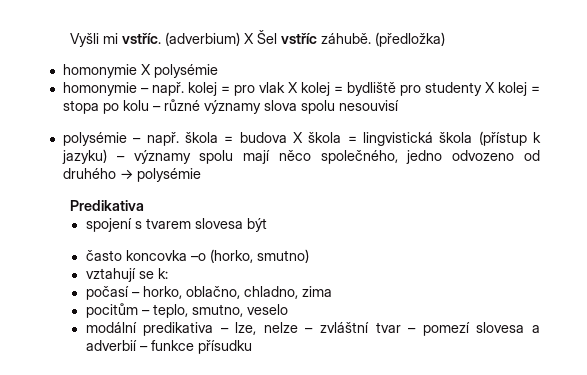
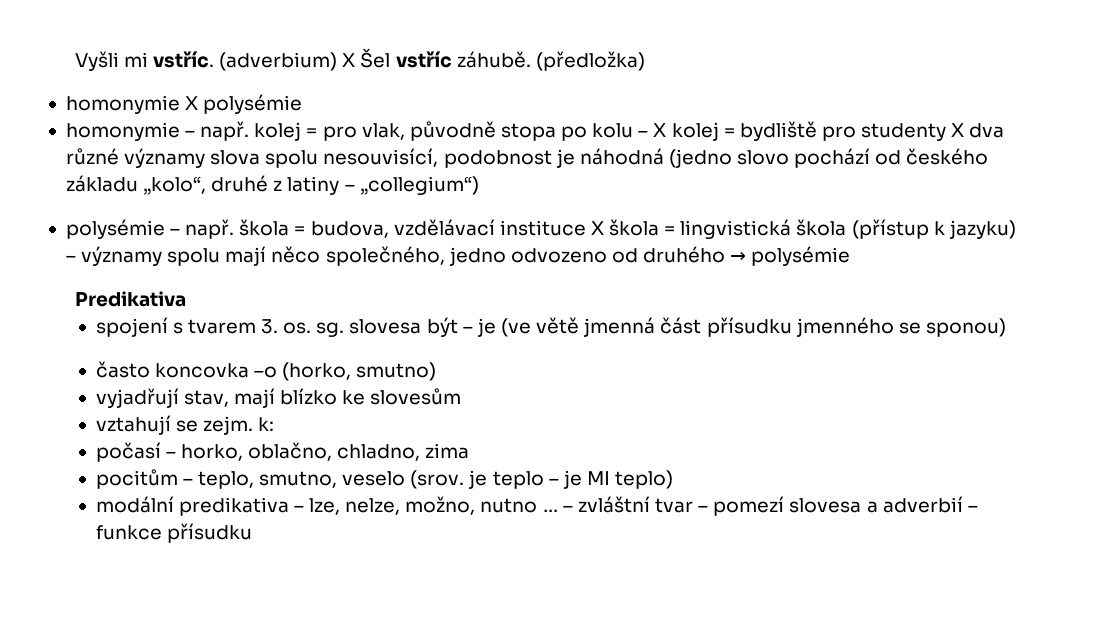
- homonymie – např. kolej = pro vlak X kolej = bydliště pro studenty X kolej = stopa po kolu – různé významy slova spolu nesouvisí
+ homonymie – např. kolej = pro vlak, původně stopa po kolu – X kolej = bydliště pro studenty X dva různé významy slova spolu nesouvisící, podobnost je náhodná (jedno slovo pochází od českého základu „kolo“, druhé z latiny – „collegium“)
- polysémie – např. škola = budova X škola = lingvistická škola (přístup k jazyku) – významy spolu mají něco společného, jedno odvozeno od druhého → polysémie
+ polysémie – např. škola = budova, vzdělávací instituce X škola = lingvistická škola (přístup k jazyku) – významy spolu mají něco společného, jedno odvozeno od druhého → polysémie
- spojení s tvarem slovesa být
+ spojení s tvarem 3. os. sg. slovesa být – je (ve větě jmenná část přísudku jmenného se sponou)
+ vyjadřují stav, mají blízko ke slovesům
- vztahují se k:
+ vztahují se zejm. k:
- pocitům – teplo, smutno, veselo
+ pocitům – teplo, smutno, veselo (srov. je teplo – je MI teplo)
- modální predikativa – lze, nelze – zvláštní tvar – pomezí slovesa a adverbií – funkce přísudku
+ modální predikativa – lze, nelze, možno, nutno … – zvláštní tvar – pomezí slovesa a adverbií – funkce přísudku

